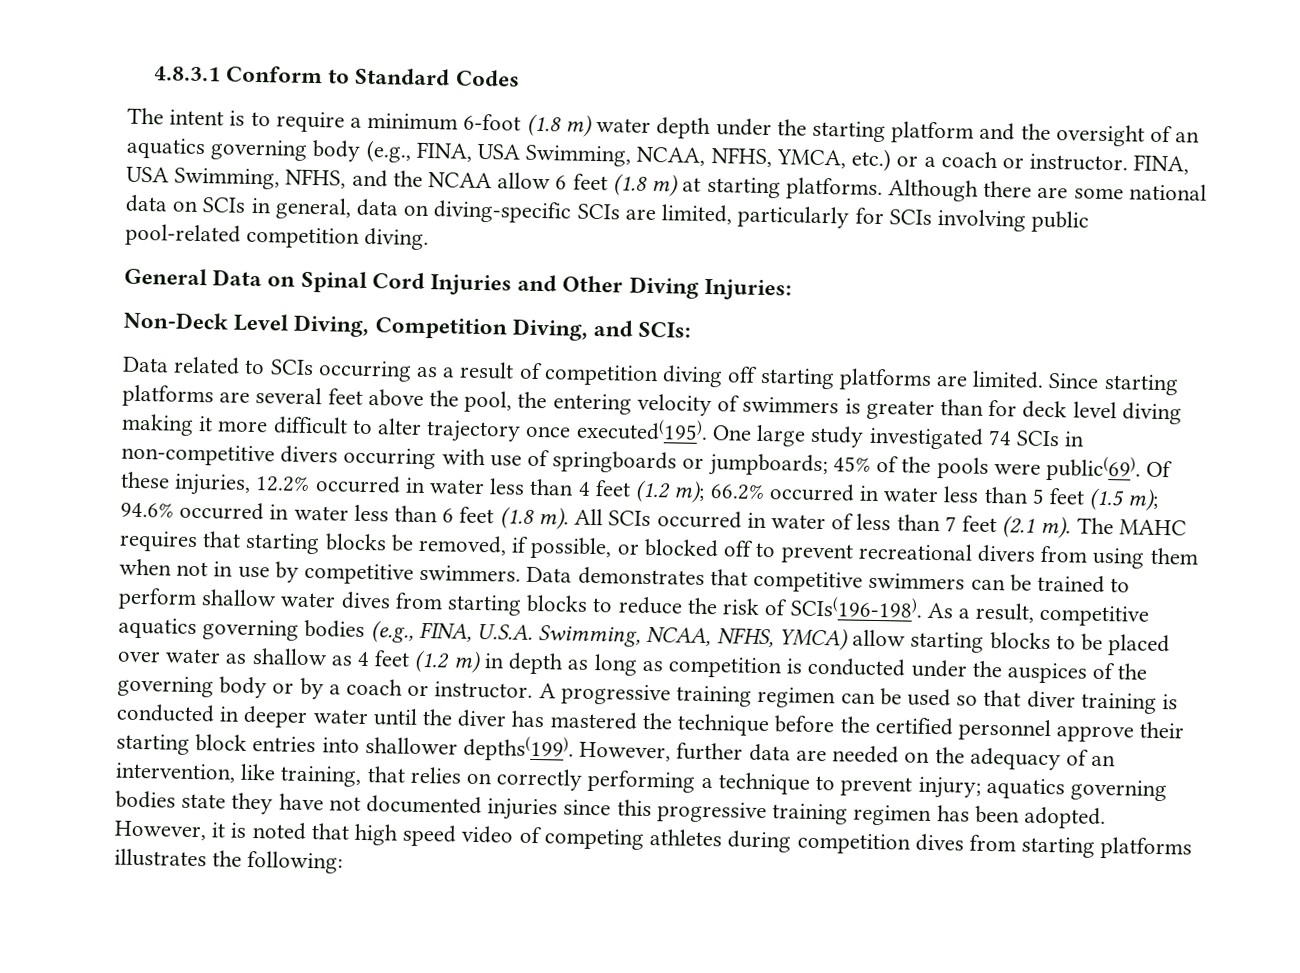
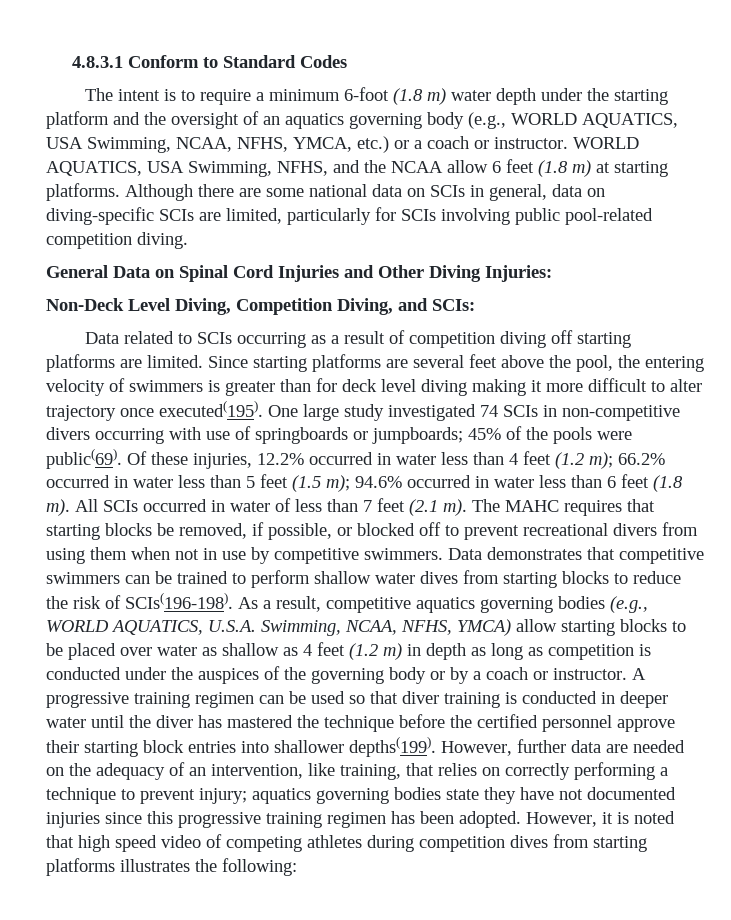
- The intent is to require a minimum 6-foot (1.8 m) water depth under the starting platform and the oversight of an aquatics governing body (e.g., FINA, USA Swimming, NCAA, NFHS, YMCA, etc.) or a coach or instructor.
+ The intent is to require a minimum 6-foot (1.8 m) water depth under the starting platform and the oversight of an aquatics governing body (e.g., WORLD AQUATICS, USA Swimming, NCAA, NFHS, YMCA, etc.) or a coach or instructor.
- FINA, USA Swimming, NFHS, and the NCAA allow 6 feet (1.8 m) at starting platforms.
+ WORLD AQUATICS, USA Swimming, NFHS, and the NCAA allow 6 feet (1.8 m) at starting platforms.
- As a result, competitive aquatics governing bodies (e.g., FINA, U.S.A. Swimming, NCAA, NFHS, YMCA) allow starting blocks to be placed over water as shallow as 4 feet (1.2 m) in depth as long as competition is conducted under the auspices of the governing body or by a coach or instructor.
+ As a result, competitive aquatics governing bodies (e.g., WORLD AQUATICS, U.S.A. Swimming, NCAA, NFHS, YMCA) allow starting blocks to be placed over water as shallow as 4 feet (1.2 m) in depth as long as competition is conducted under the auspices of the governing body or by a coach or instructor.

